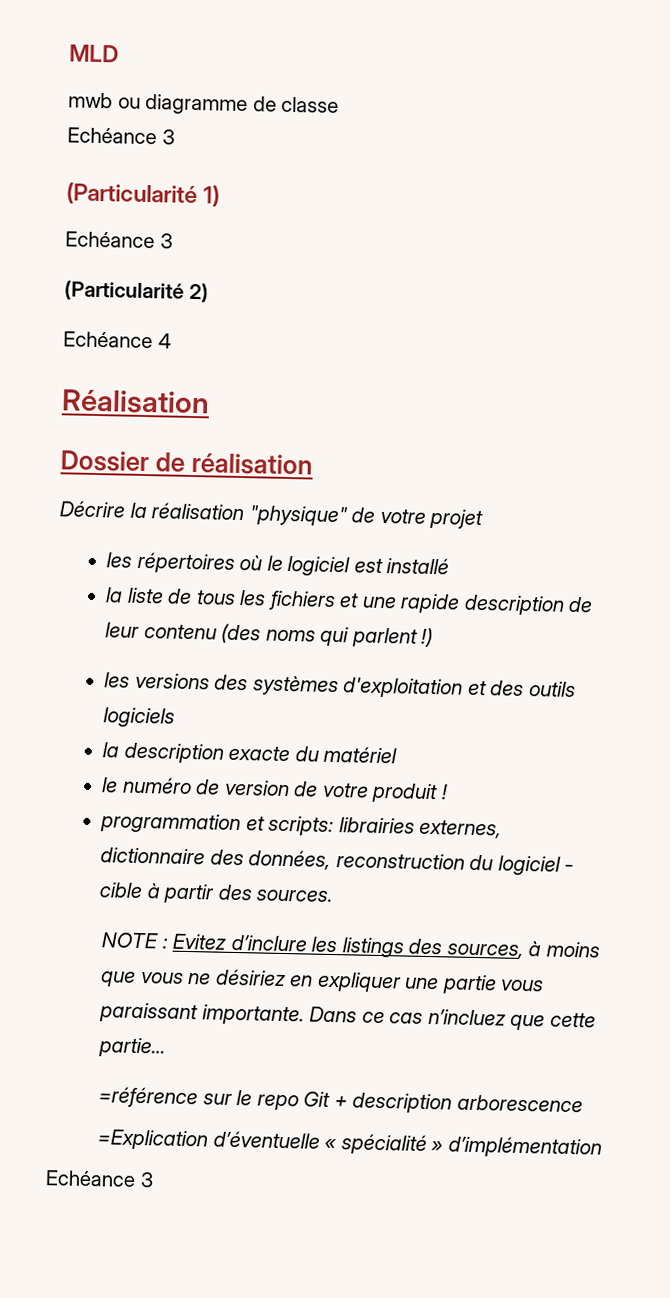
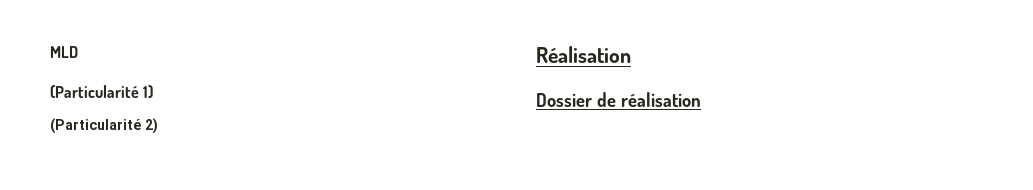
- mwb ou diagramme de classe
- Echéance 3
  (Particularité 1)
- Echéance 3
- Echéance 4
- Décrire la réalisation "physique" de votre projet
- les répertoires où le logiciel est installé
- la liste de tous les fichiers et une rapide description de leur contenu (des noms qui parlent !)
- les versions des systèmes d'exploitation et des outils logiciels
- la description exacte du matériel
- le numéro de version de votre produit !
- programmation et scripts: librairies externes, dictionnaire des données, reconstruction du logiciel - cible à partir des sources.
- NOTE : Evitez d’inclure les listings des sources, à moins que vous ne désiriez en expliquer une partie vous paraissant importante. Dans ce cas n’incluez que cette partie…
- =référence sur le repo Git + description arborescence
- =Explication d’éventuelle « spécialité » d’implémentation
- Echéance 3

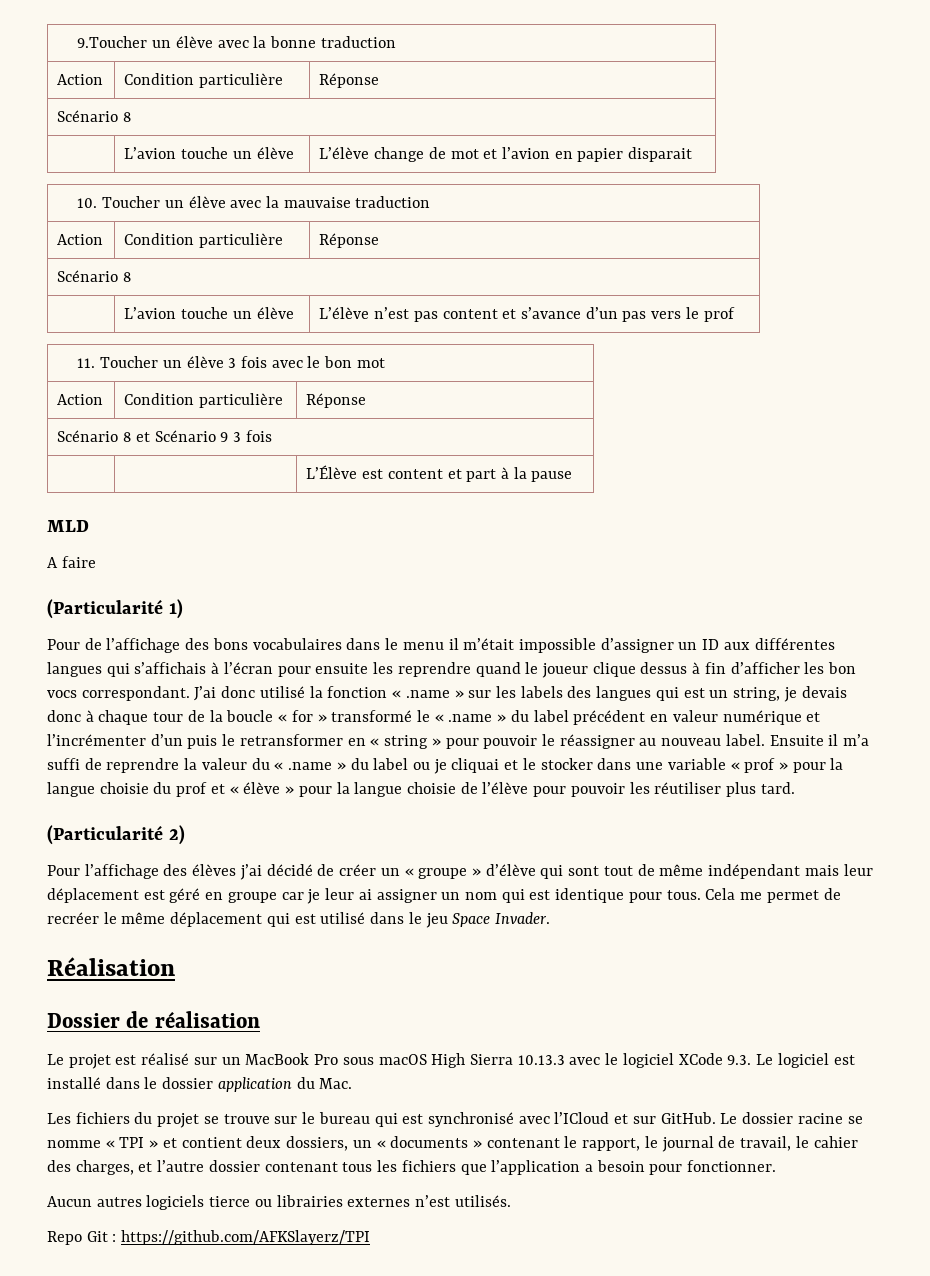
+ 9.Toucher un élève avec la bonne traduction
+ Action | Condition particulière | Réponse
+ Scénario 8
+ | L’avion touche un élève | L’élève change de mot et l’avion en papier disparait
+ 10. Toucher un élève avec la mauvaise traduction
+ Action | Condition particulière | Réponse
+ Scénario 8
+ | L’avion touche un élève | L’élève n’est pas content et s’avance d’un pas vers le prof
+ 11. Toucher un élève 3 fois avec le bon mot
+ Action | Condition particulière | Réponse
+ Scénario 8 et Scénario 9 3 fois
+ | | L’Élève est content et part à la pause
+ A faire
+ Pour de l’affichage des bons vocabulaires dans le menu il m’était impossible d’assigner un ID aux différentes langues qui s’affichais à l’écran pour ensuite les reprendre quand le joueur clique dessus à fin d’afficher les bon vocs correspondant. J’ai donc utilisé la fonction « .name » sur les labels des langues qui est un string, je devais donc à chaque tour de la boucle « for » transformé le « .name » du label précédent en valeur numérique et l’incrémenter d’un puis le retransformer en « string » pour pouvoir le réassigner au nouveau label. Ensuite il m’a suffi de reprendre la valeur du « .name » du label ou je cliquai et le stocker dans une variable « prof » pour la langue choisie du prof et « élève » pour la langue choisie de l’élève pour pouvoir les réutiliser plus tard.
  (Particularité 2)
+ Pour l’affichage des élèves j’ai décidé de créer un « groupe » d’élève qui sont tout de même indépendant mais leur déplacement est géré en groupe car je leur ai assigner un nom qui est identique pour tous. Cela me permet de recréer le même déplacement qui est utilisé dans le jeu Space Invader.
  Réalisation
  Dossier de réalisation
+ Le projet est réalisé sur un MacBook Pro sous macOS High Sierra 10.13.3 avec le logiciel XCode 9.3. Le logiciel est installé dans le dossier application du Mac.
+ Les fichiers du projet se trouve sur le bureau qui est synchronisé avec l’ICloud et sur GitHub. Le dossier racine se nomme « TPI » et contient deux dossiers, un « documents » contenant le rapport, le journal de travail, le cahier des charges, et l’autre dossier contenant tous les fichiers que l’application a besoin pour fonctionner.
+ Aucun autres logiciels tierce ou librairies externes n’est utilisés.
+ Repo Git : https://github.com/AFKSlayerz/TPI

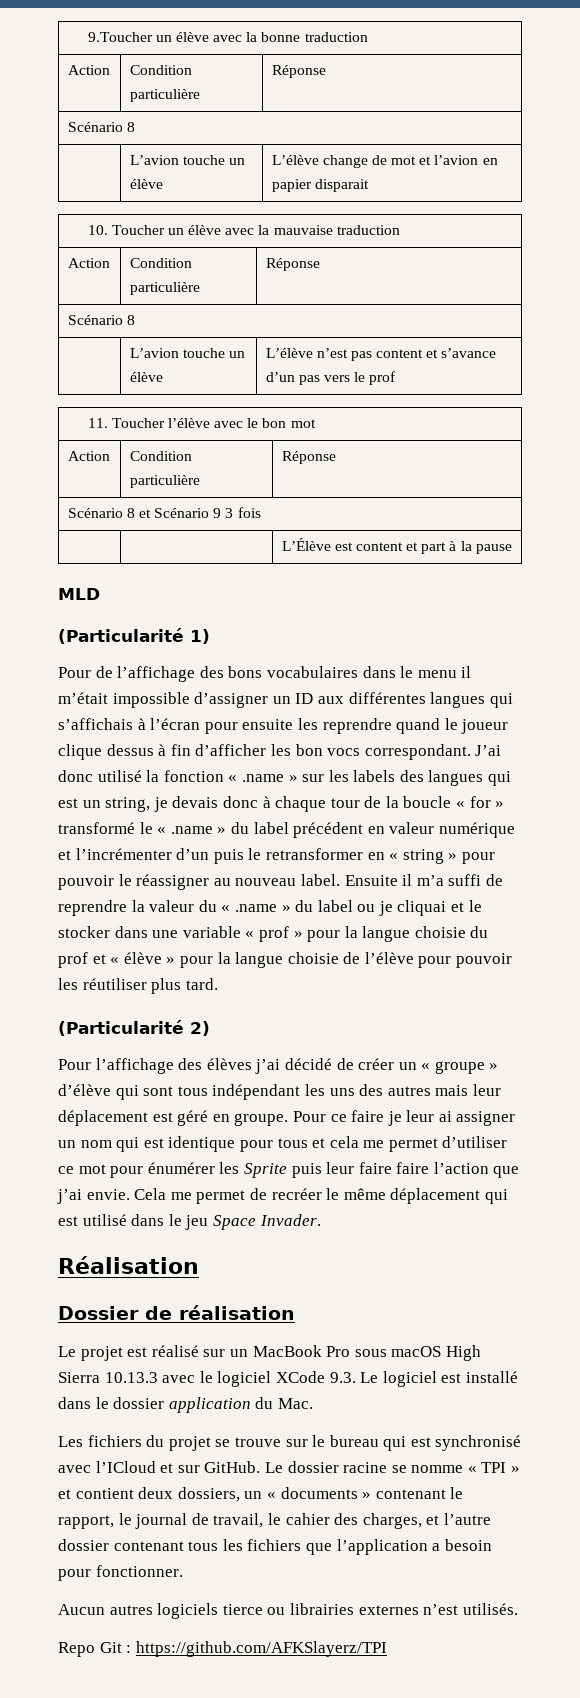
- 11. Toucher un élève 3 fois avec le bon mot
+ 11. Toucher l’élève avec le bon mot
- A faire
- Pour l’affichage des élèves j’ai décidé de créer un « groupe » d’élève qui sont tout de même indépendant mais leur déplacement est géré en groupe car je leur ai assigner un nom qui est identique pour tous.
+ Pour l’affichage des élèves j’ai décidé de créer un « groupe » d’élève qui sont tous indépendant les uns des autres mais leur déplacement est géré en groupe. Pour ce faire je leur ai assigner un nom qui est identique pour tous et cela me permet d’utiliser ce mot pour énumérer les Sprite puis leur faire faire l’action que j’ai envie.

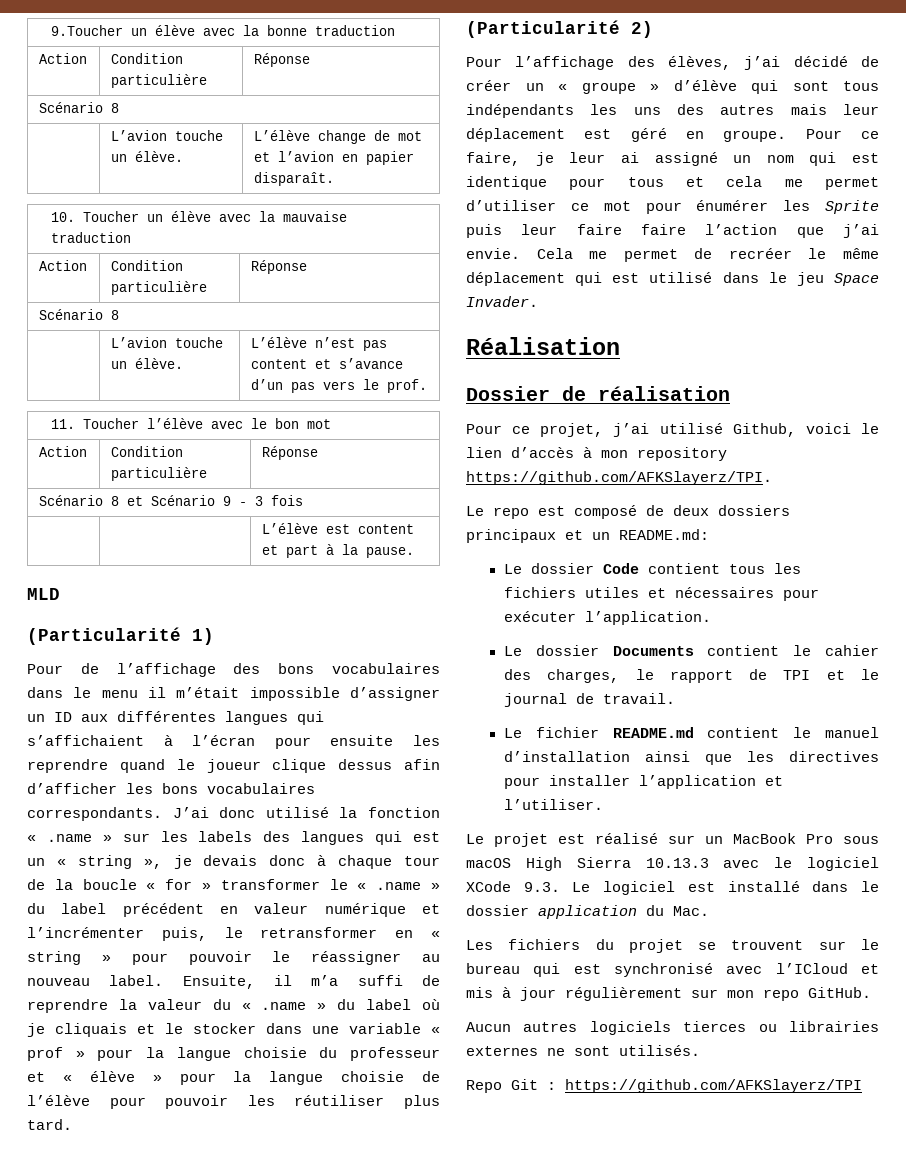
- | L’avion touche un élève | L’élève change de mot et l’avion en papier disparait
+ | L’avion touche un élève. | L’élève change de mot et l’avion en papier disparaît.
- | L’avion touche un élève | L’élève n’est pas content et s’avance d’un pas vers le prof
+ | L’avion touche un élève. | L’élève n’est pas content et s’avance d’un pas vers le prof.
- Scénario 8 et Scénario 9 3 fois
+ Scénario 8 et Scénario 9 - 3 fois
- | | L’Élève est content et part à la pause
+ | | L’élève est content et part à la pause.
- Pour de l’affichage des bons vocabulaires dans le menu il m’était impossible d’assigner un ID aux différentes langues qui s’affichais à l’écran pour ensuite les reprendre quand le joueur clique dessus à fin d’afficher les bon vocs correspondant.
+ Pour de l’affichage des bons vocabulaires dans le menu il m’était impossible d’assigner un ID aux différentes langues qui s’affichaient à l’écran pour ensuite les reprendre quand le joueur clique dessus afin d’afficher les bons vocabulaires correspondants.
- J’ai donc utilisé la fonction « .name » sur les labels des langues qui est un string, je devais donc à chaque tour de la boucle « for » transformé le « .name » du label précédent en valeur numérique et l’incrémenter d’un puis le retransformer en « string » pour pouvoir le réassigner au nouveau label.
+ J’ai donc utilisé la fonction « .name » sur les labels des langues qui est un « string », je devais donc à chaque tour de la boucle « for » transformer le « .name » du label précédent en valeur numérique et l’incrémenter puis, le retransformer en « string » pour pouvoir le réassigner au nouveau label.
- Ensuite il m’a suffi de reprendre la valeur du « .name » du label ou je cliquai et le stocker dans une variable « prof » pour la langue choisie du prof et « élève » pour la langue choisie de l’élève pour pouvoir les réutiliser plus tard.
+ Ensuite, il m’a suffi de reprendre la valeur du « .name » du label où je cliquais et le stocker dans une variable « prof » pour la langue choisie du professeur et « élève » pour la langue choisie de l’élève pour pouvoir les réutiliser plus tard.
- Pour l’affichage des élèves j’ai décidé de créer un « groupe » d’élève qui sont tous indépendant les uns des autres mais leur déplacement est géré en groupe.
+ Pour l’affichage des élèves, j’ai décidé de créer un « groupe » d’élève qui sont tous indépendants les uns des autres mais leur déplacement est géré en groupe.
- Pour ce faire je leur ai assigner un nom qui est identique pour tous et cela me permet d’utiliser ce mot pour énumérer les Sprite puis leur faire faire l’action que j’ai envie.
+ Pour ce faire, je leur ai assigné un nom qui est identique pour tous et cela me permet d’utiliser ce mot pour énumérer les Sprite puis leur faire faire l’action que j’ai envie.
+ Pour ce projet, j’ai utilisé Github, voici le lien d’accès à mon repository https://github.com/AFKSlayerz/TPI.
+ Le repo est composé de deux dossiers principaux et un README.md:
+ Le dossier Code contient tous les fichiers utiles et nécessaires pour exécuter l’application.
+ Le dossier Documents contient le cahier des charges, le rapport de TPI et le journal de travail.
+ Le fichier README.md contient le manuel d’installation ainsi que les directives pour installer l’application et l’utiliser.
- Les fichiers du projet se trouve sur le bureau qui est synchronisé avec l’ICloud et sur GitHub. Le dossier racine se nomme « TPI » et contient deux dossiers, un « documents » contenant le rapport, le journal de travail, le cahier des charges, et l’autre dossier contenant tous les fichiers que l’application a besoin pour fonctionner.
+ Les fichiers du projet se trouvent sur le bureau qui est synchronisé avec l’ICloud et mis à jour régulièrement sur mon repo GitHub.
- Aucun autres logiciels tierce ou librairies externes n’est utilisés.
+ Aucun autres logiciels tierces ou librairies externes ne sont utilisés.

